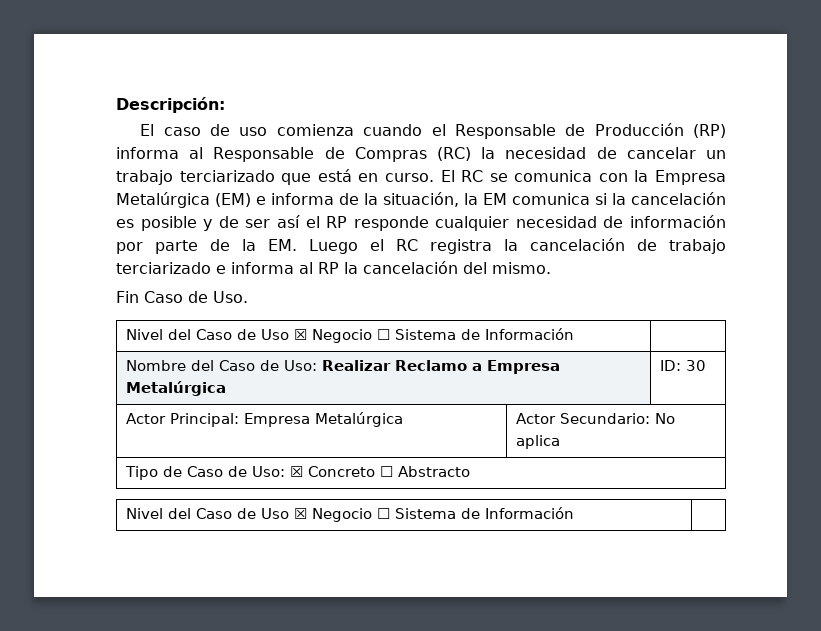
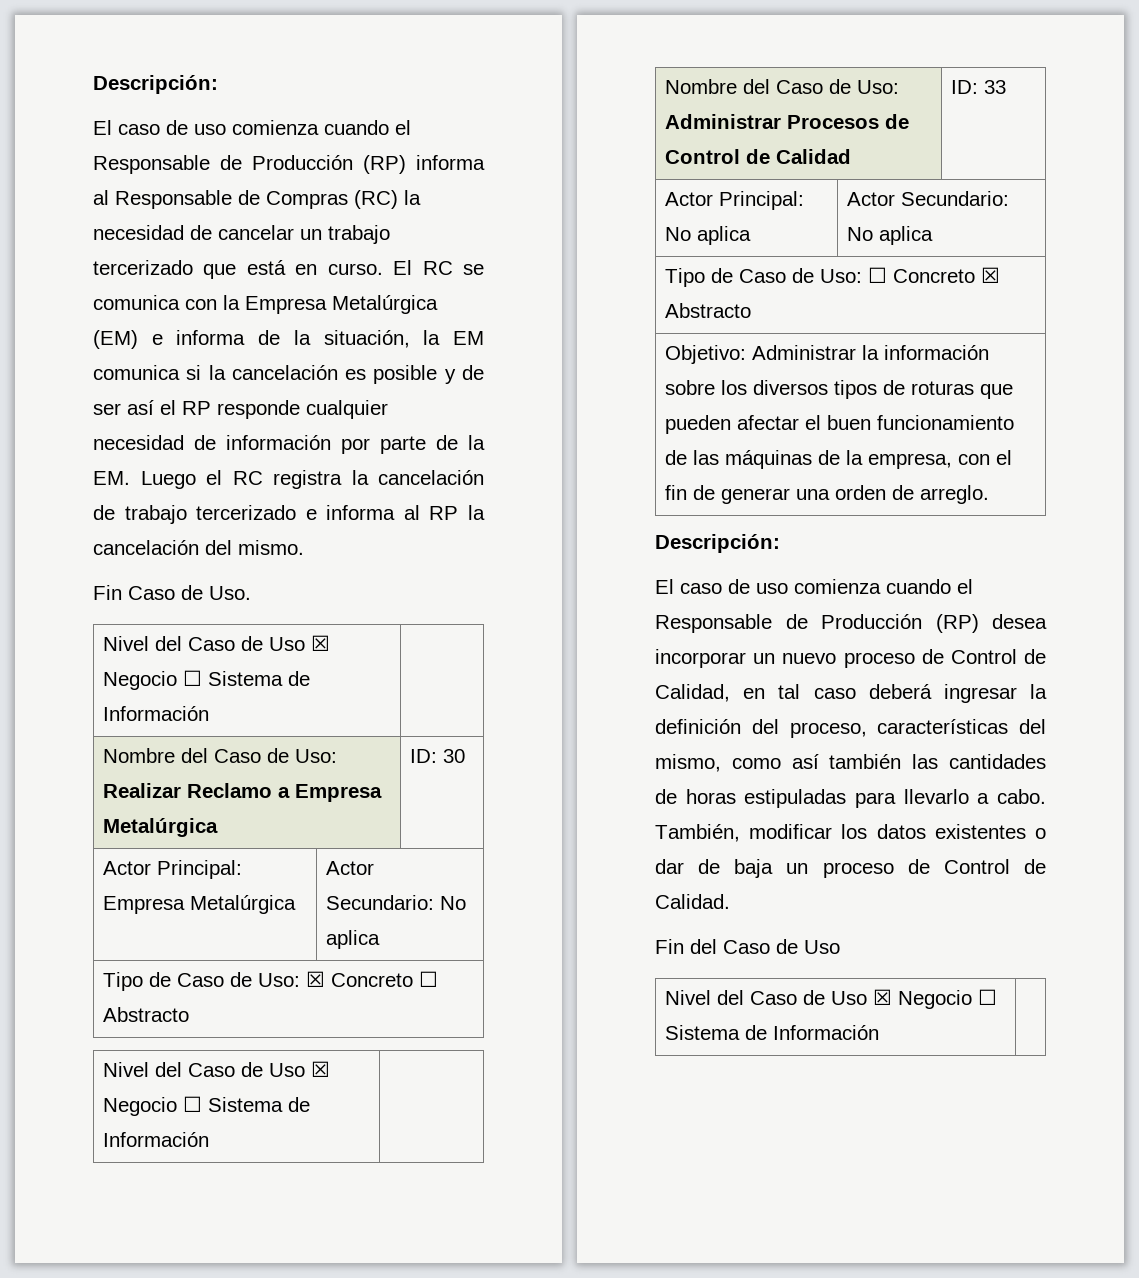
- El caso de uso comienza cuando el Responsable de Producción (RP) informa al Responsable de Compras (RC) la necesidad de cancelar un trabajo terciarizado que está en curso.
+ El caso de uso comienza cuando el Responsable de Producción (RP) informa al Responsable de Compras (RC) la necesidad de cancelar un trabajo tercerizado que está en curso.
- El RC se comunica con la Empresa Metalúrgica (EM) e informa de la situación, la EM comunica si la cancelación es posible y de ser así el RP responde cualquier necesidad de información por parte de la EM. Luego el RC registra la cancelación de trabajo terciarizado e informa al RP la cancelación del mismo.
+ El RC se comunica con la Empresa Metalúrgica (EM) e informa de la situación, la EM comunica si la cancelación es posible y de ser así el RP responde cualquier necesidad de información por parte de la EM. Luego el RC registra la cancelación de trabajo tercerizado e informa al RP la cancelación del mismo.
+ Nombre del Caso de Uso: Administrar Procesos de Control de Calidad | ID: 33
+ Actor Principal: No aplica | Actor Secundario: No aplica
+ Tipo de Caso de Uso: ☐ Concreto ☒ Abstracto
+ Objetivo: Administrar la información sobre los diversos tipos de roturas que pueden afectar el buen funcionamiento de las máquinas de la empresa, con el fin de generar una orden de arreglo.
+ Descripción:
+ El caso de uso comienza cuando el Responsable de Producción (RP) desea incorporar un nuevo proceso de Control de Calidad, en tal caso deberá ingresar la definición del proceso, características del mismo, como así también las cantidades de horas estipuladas para llevarlo a cabo. También, modificar los datos existentes o dar de baja un proceso de Control de Calidad.
+ Fin del Caso de Uso
+ Nivel del Caso de Uso ☒ Negocio ☐ Sistema de Información |

